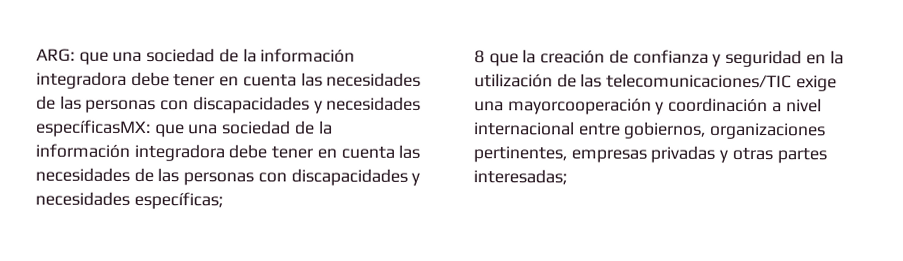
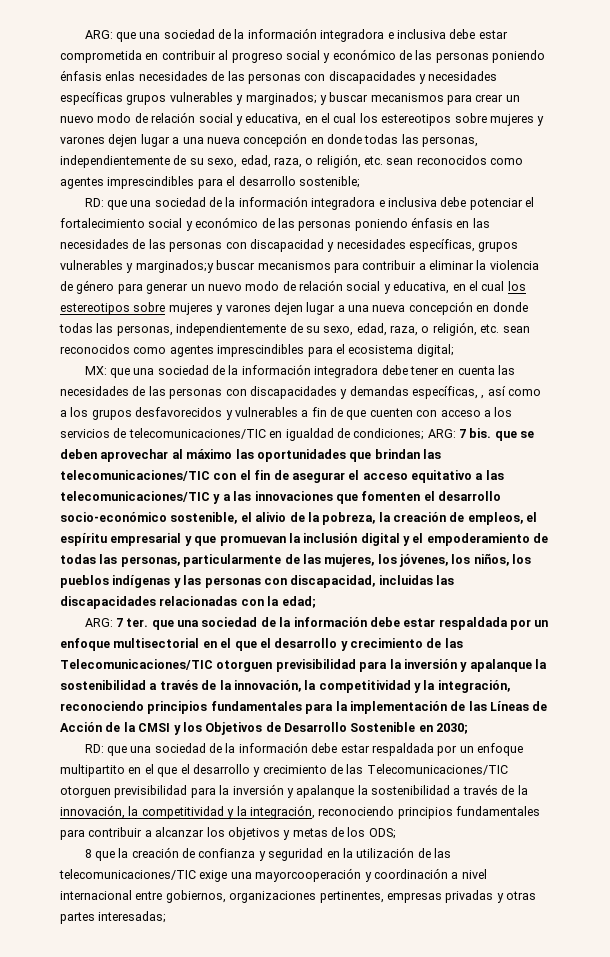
- ARG: que una sociedad de la información integradora debe tener en cuenta las necesidades de las personas con discapacidades y necesidades específicasMX: que una sociedad de la información integradora debe tener en cuenta las necesidades de las personas con discapacidades y necesidades específicas;
+ ARG: que una sociedad de la información integradora e inclusiva debe estar comprometida en contribuir al progreso social y económico de las personas poniendo énfasis enlas necesidades de las personas con discapacidades y necesidades específicas grupos vulnerables y marginados; y buscar mecanismos para crear un nuevo modo de relación social y educativa, en el cual los estereotipos sobre mujeres y varones dejen lugar a una nueva concepción en donde todas las personas, independientemente de su sexo, edad, raza, o religión, etc. sean reconocidos como agentes imprescindibles para el desarrollo sostenible;
+ RD: que una sociedad de la información integradora e inclusiva debe potenciar el fortalecimiento social y económico de las personas poniendo énfasis en las necesidades de las personas con discapacidad y necesidades específicas, grupos vulnerables y marginados;y buscar mecanismos para contribuir a eliminar la violencia de género para generar un nuevo modo de relación social y educativa, en el cual los estereotipos sobre mujeres y varones dejen lugar a una nueva concepción en donde todas las personas, independientemente de su sexo, edad, raza, o religión, etc. sean reconocidos como agentes imprescindibles para el ecosistema digital;
+ MX: que una sociedad de la información integradora debe tener en cuenta las necesidades de las personas con discapacidades y demandas específicas, , así como a los grupos desfavorecidos y vulnerables a fin de que cuenten con acceso a los servicios de telecomunicaciones/TIC en igualdad de condiciones; ARG: 7 bis. que se deben aprovechar al máximo las oportunidades que brindan las telecomunicaciones/TIC con el fin de asegurar el acceso equitativo a las telecomunicaciones/TIC y a las innovaciones que fomenten el desarrollo socio-económico sostenible, el alivio de la pobreza, la creación de empleos, el espíritu empresarial y que promuevan la inclusión digital y el empoderamiento de todas las personas, particularmente de las mujeres, los jóvenes, los niños, los pueblos indígenas y las personas con discapacidad, incluidas las discapacidades relacionadas con la edad;
+ ARG: 7 ter. que una sociedad de la información debe estar respaldada por un enfoque multisectorial en el que el desarrollo y crecimiento de las Telecomunicaciones/TIC otorguen previsibilidad para la inversión y apalanque la sostenibilidad a través de la innovación, la competitividad y la integración, reconociendo principios fundamentales para la implementación de las Líneas de Acción de la CMSI y los Objetivos de Desarrollo Sostenible en 2030;
+ RD: que una sociedad de la información debe estar respaldada por un enfoque multipartito en el que el desarrollo y crecimiento de las Telecomunicaciones/TIC otorguen previsibilidad para la inversión y apalanque la sostenibilidad a través de la innovación, la competitividad y la integración, reconociendo principios fundamentales para contribuir a alcanzar los objetivos y metas de los ODS;

